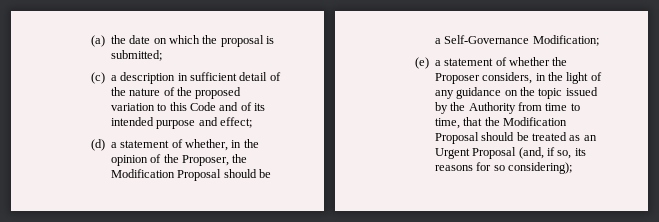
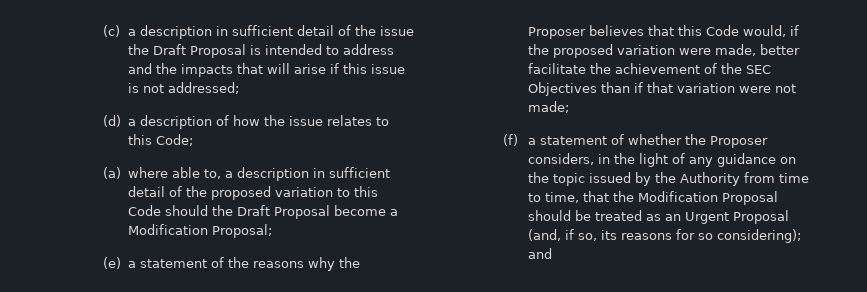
- (a) the date on which the proposal is submitted;
- (c) a description in sufficient detail of the nature of the proposed variation to this Code and of its intended purpose and effect;
- (d) a statement of whether, in the opinion of the Proposer, the Modification Proposal should be a Self-Governance Modification;
- (e) a statement of whether the Proposer considers, in the light of any guidance on the topic issued by the Authority from time to time, that the Modification Proposal should be treated as an Urgent Proposal (and, if so, its reasons for so considering);
+ (c) a description in sufficient detail of the issue the Draft Proposal is intended to address and the impacts that will arise if this issue is not addressed;
+ (d) a description of how the issue relates to this Code;
+ (a) where able to, a description in sufficient detail of the proposed variation to this Code should the Draft Proposal become a Modification Proposal;
+ (e) a statement of the reasons why the Proposer believes that this Code would, if the proposed variation were made, better facilitate the achievement of the SEC Objectives than if that variation were not made;
+ (f) a statement of whether the Proposer considers, in the light of any guidance on the topic issued by the Authority from time to time, that the Modification Proposal should be treated as an Urgent Proposal (and, if so, its reasons for so considering); and

